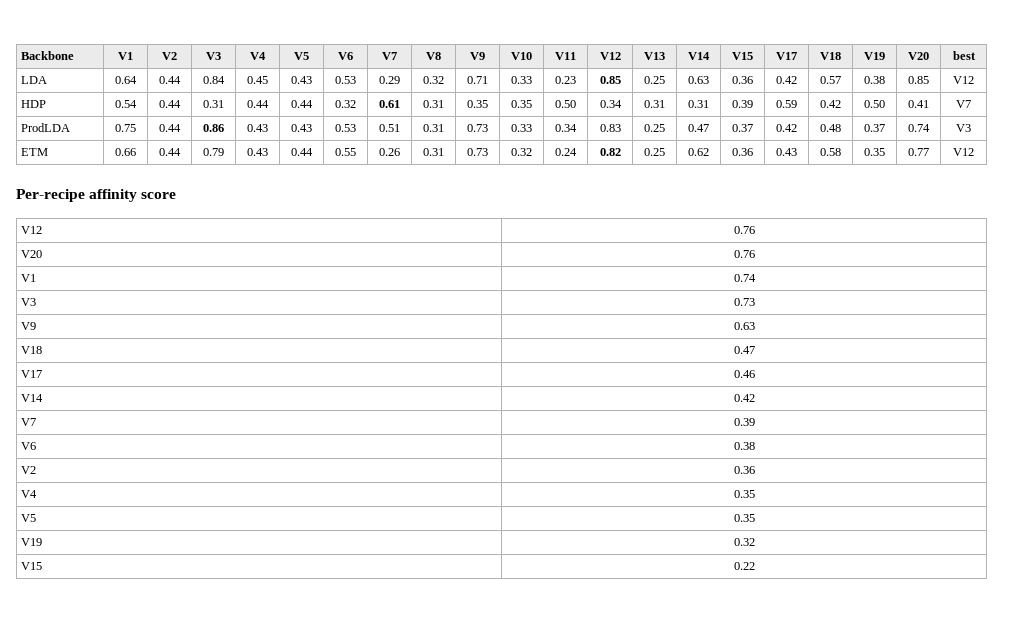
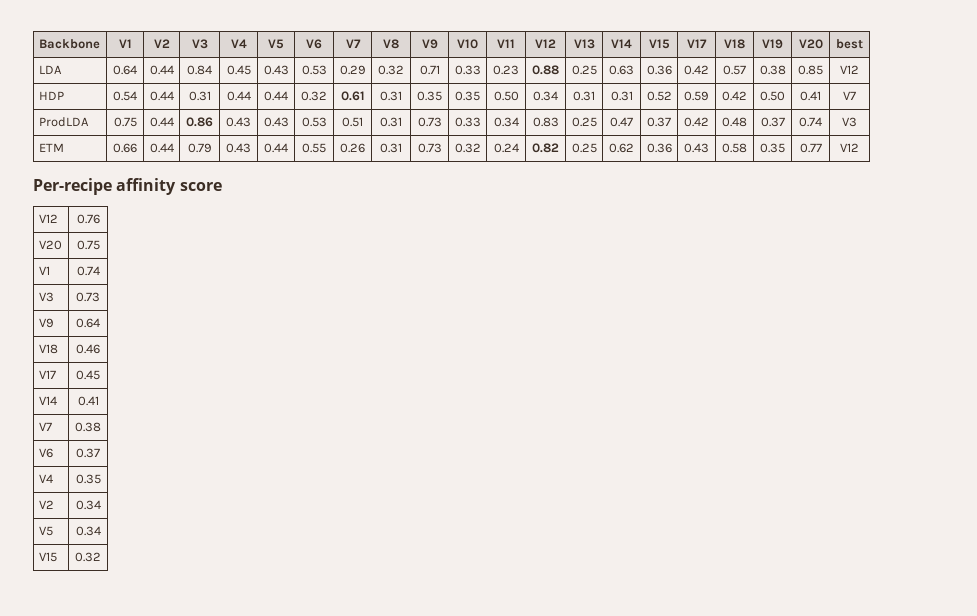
- LDA | 0.64 | 0.44 | 0.84 | 0.45 | 0.43 | 0.53 | 0.29 | 0.32 | 0.71 | 0.33 | 0.23 | 0.85 | 0.25 | 0.63 | 0.36 | 0.42 | 0.57 | 0.38 | 0.85 | V12
+ LDA | 0.64 | 0.44 | 0.84 | 0.45 | 0.43 | 0.53 | 0.29 | 0.32 | 0.71 | 0.33 | 0.23 | 0.88 | 0.25 | 0.63 | 0.36 | 0.42 | 0.57 | 0.38 | 0.85 | V12
- HDP | 0.54 | 0.44 | 0.31 | 0.44 | 0.44 | 0.32 | 0.61 | 0.31 | 0.35 | 0.35 | 0.50 | 0.34 | 0.31 | 0.31 | 0.39 | 0.59 | 0.42 | 0.50 | 0.41 | V7
+ HDP | 0.54 | 0.44 | 0.31 | 0.44 | 0.44 | 0.32 | 0.61 | 0.31 | 0.35 | 0.35 | 0.50 | 0.34 | 0.31 | 0.31 | 0.52 | 0.59 | 0.42 | 0.50 | 0.41 | V7
- V20 | 0.76
+ V20 | 0.75
- V9 | 0.63
- V18 | 0.47
- V17 | 0.46
- V14 | 0.42
- V7 | 0.39
- V6 | 0.38
- V2 | 0.36
+ V9 | 0.64
+ V18 | 0.46
+ V17 | 0.45
+ V14 | 0.41
+ V7 | 0.38
+ V6 | 0.37
- V5 | 0.35
- V19 | 0.32
- V15 | 0.22
+ V2 | 0.34
+ V5 | 0.34
+ V15 | 0.32

